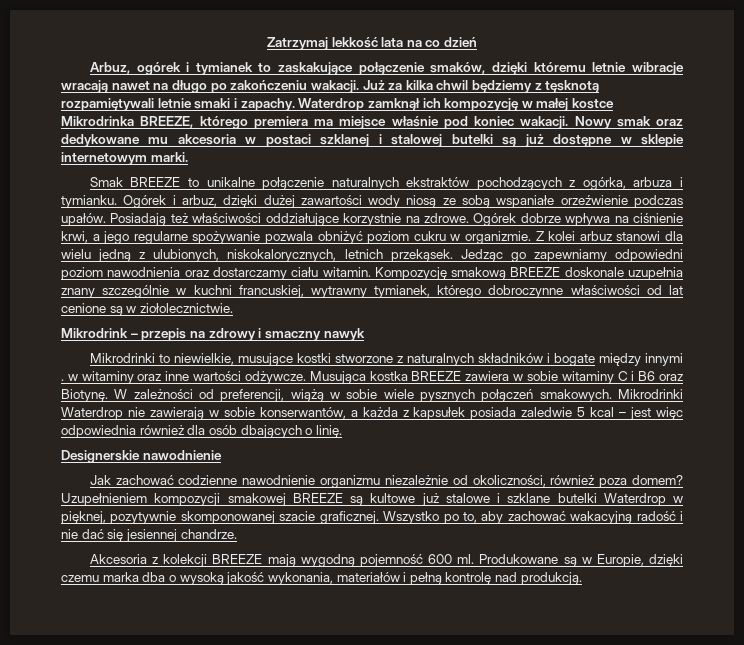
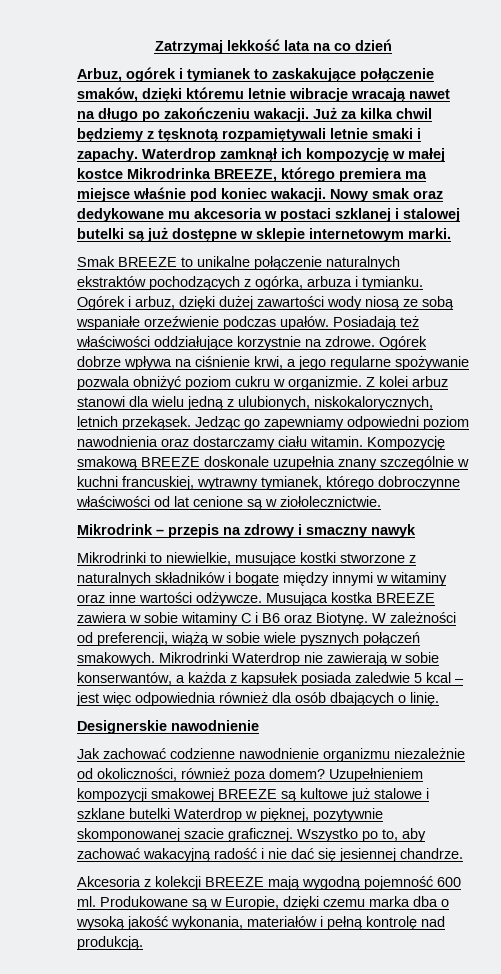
- Mikrodrinki to niewielkie, musujące kostki stworzone z naturalnych składników i bogate między innymi . w witaminy oraz inne wartości odżywcze.
+ Mikrodrinki to niewielkie, musujące kostki stworzone z naturalnych składników i bogate między innymi w witaminy oraz inne wartości odżywcze.

